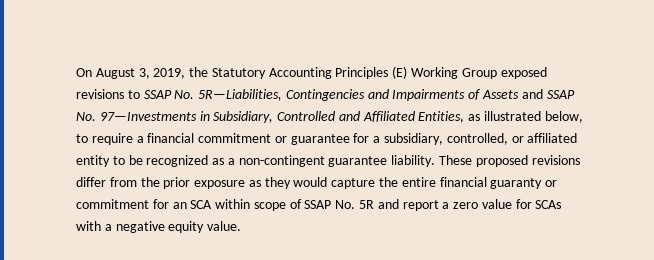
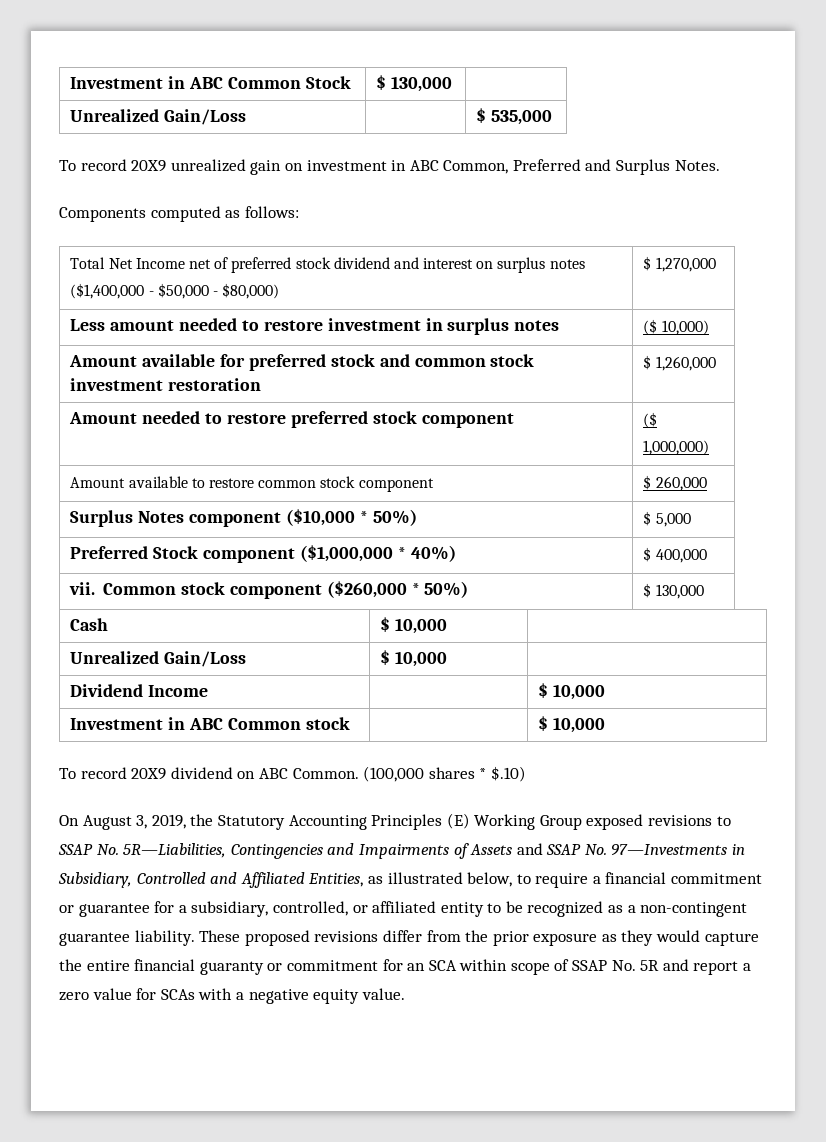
+ Investment in ABC Common Stock | $ 130,000 |
+ Unrealized Gain/Loss | | $ 535,000
+ To record 20X9 unrealized gain on investment in ABC Common, Preferred and Surplus Notes.
+ Components computed as follows:
+ Total Net Income net of preferred stock dividend and interest on surplus notes ($1,400,000 - $50,000 - $80,000) | $ 1,270,000
+ Less amount needed to restore investment in surplus notes | ($ 10,000)
+ Amount available for preferred stock and common stock investment restoration | $ 1,260,000
+ Amount needed to restore preferred stock component | ($ 1,000,000)
+ Amount available to restore common stock component | $ 260,000
+ Surplus Notes component ($10,000 * 50%) | $ 5,000
+ Preferred Stock component ($1,000,000 * 40%) | $ 400,000
+ vii. Common stock component ($260,000 * 50%) | $ 130,000
+ Cash | $ 10,000 |
+ Unrealized Gain/Loss | $ 10,000 |
+ Dividend Income | | $ 10,000
+ Investment in ABC Common stock | | $ 10,000
+ To record 20X9 dividend on ABC Common. (100,000 shares * $.10)

